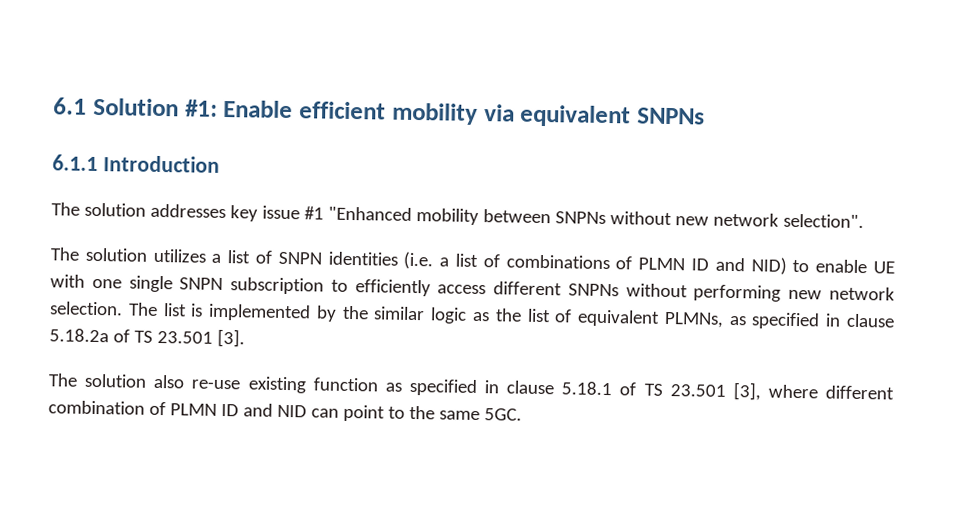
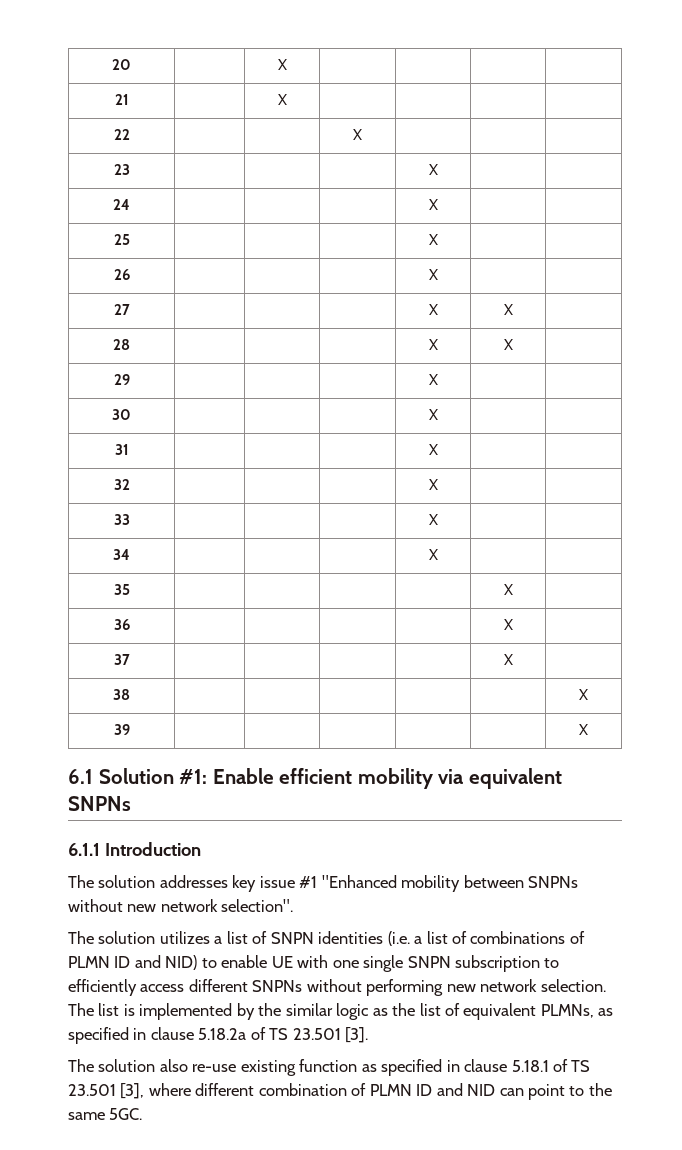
+ 20 | | X | | | |
+ 21 | | X | | | |
+ 22 | | | X | | |
+ 23 | | | | X | |
+ 24 | | | | X | |
+ 25 | | | | X | |
+ 26 | | | | X | |
+ 27 | | | | X | X |
+ 28 | | | | X | X |
+ 29 | | | | X | |
+ 30 | | | | X | |
+ 31 | | | | X | |
+ 32 | | | | X | |
+ 33 | | | | X | |
+ 34 | | | | X | |
+ 35 | | | | | X |
+ 36 | | | | | X |
+ 37 | | | | | X |
+ 38 | | | | | | X
+ 39 | | | | | | X

